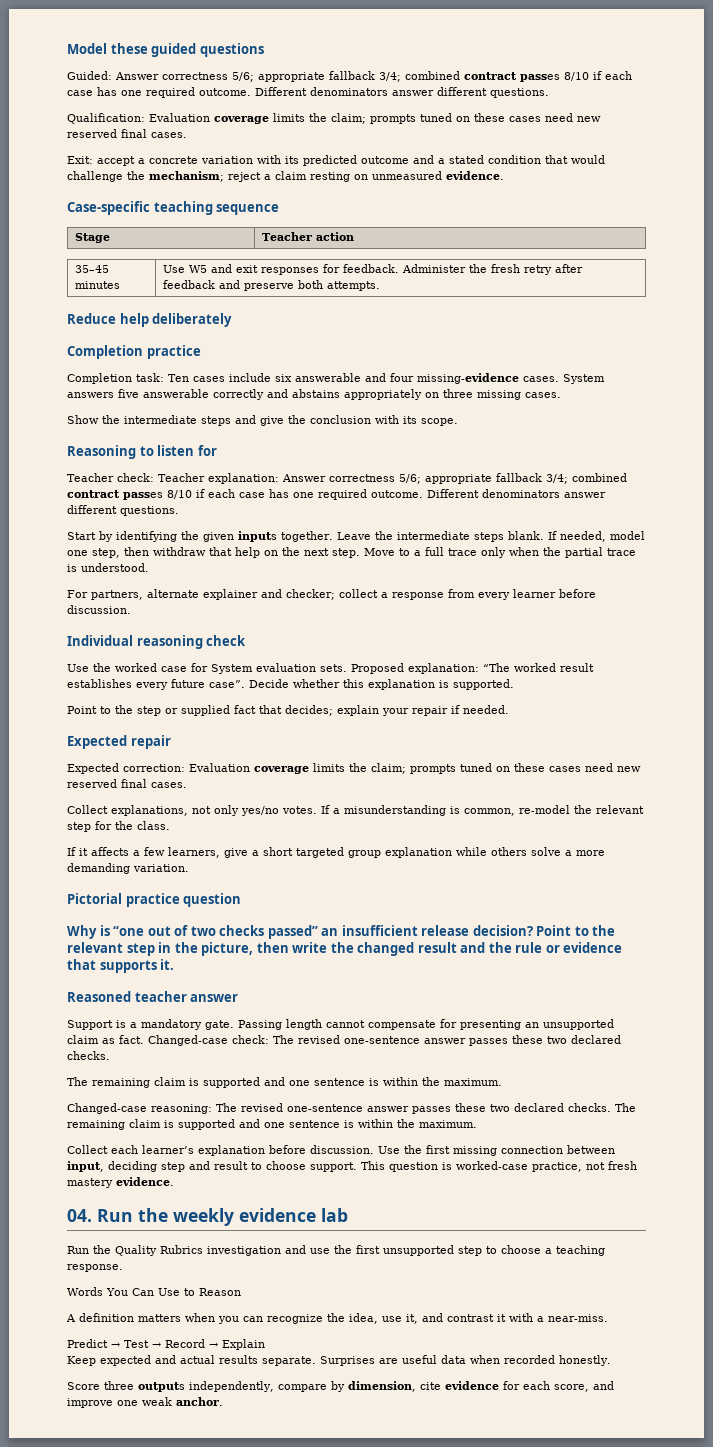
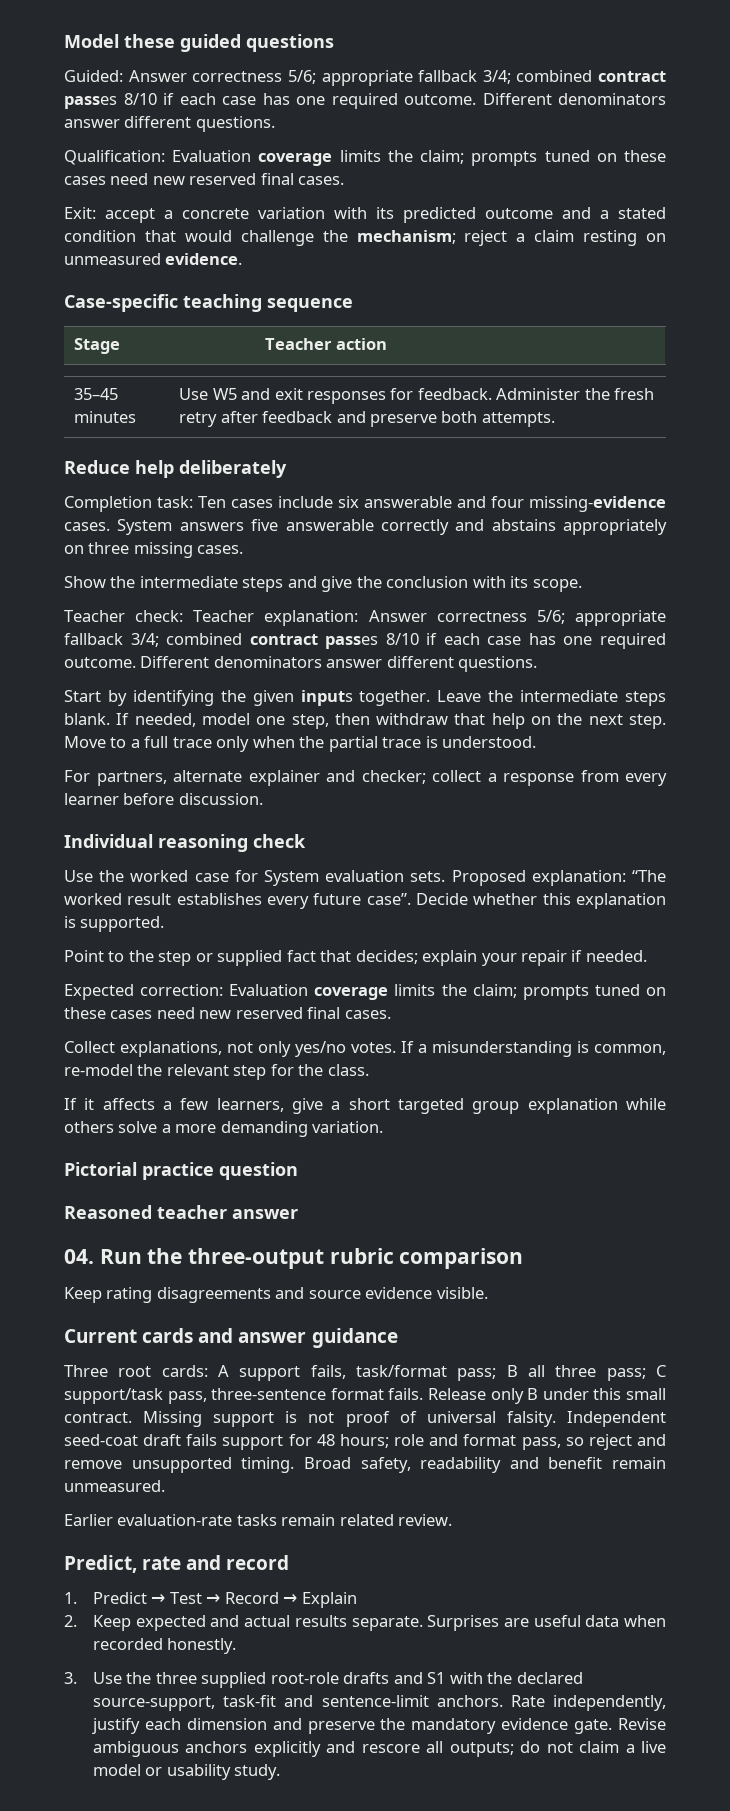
- Completion practice
- Reasoning to listen for
- Expected repair
- Why is “one out of two checks passed” an insufficient release decision? Point to the relevant step in the picture, then write the changed result and the rule or evidence that supports it.
  Reasoned teacher answer
- Support is a mandatory gate. Passing length cannot compensate for presenting an unsupported claim as fact. Changed-case check: The revised one-sentence answer passes these two declared checks.
- The remaining claim is supported and one sentence is within the maximum.
- Changed-case reasoning: The revised one-sentence answer passes these two declared checks. The remaining claim is supported and one sentence is within the maximum.
- Collect each learner’s explanation before discussion. Use the first missing connection between input, deciding step and result to choose support. This question is worked-case practice, not fresh mastery evidence.
- 04. Run the weekly evidence lab
- Run the Quality Rubrics investigation and use the first unsupported step to choose a teaching response.
- Words You Can Use to Reason
- A definition matters when you can recognize the idea, use it, and contrast it with a near-miss.
- Predict → Test → Record → Explain
+ 04. Run the three-output rubric comparison
+ Keep rating disagreements and source evidence visible.
+ Current cards and answer guidance
+ Three root cards: A support fails, task/format pass; B all three pass; C support/task pass, three-sentence format fails. Release only B under this small contract. Missing support is not proof of universal falsity. Independent seed-coat draft fails support for 48 hours; role and format pass, so reject and remove unsupported timing. Broad safety, readability and benefit remain unmeasured.
+ Earlier evaluation-rate tasks remain related review.
+ Predict, rate and record
+ 1. Predict → Test → Record → Explain
- Keep expected and actual results separate.
+ 2. Keep expected and actual results separate.
- Score three outputs independently, compare by dimension, cite evidence for each score, and improve one weak anchor.
+ 3. Use the three supplied root-role drafts and S1 with the declared source-support, task-fit and sentence-limit anchors. Rate independently, justify each dimension and preserve the mandatory evidence gate. Revise ambiguous anchors explicitly and rescore all outputs; do not claim a live model or usability study.

